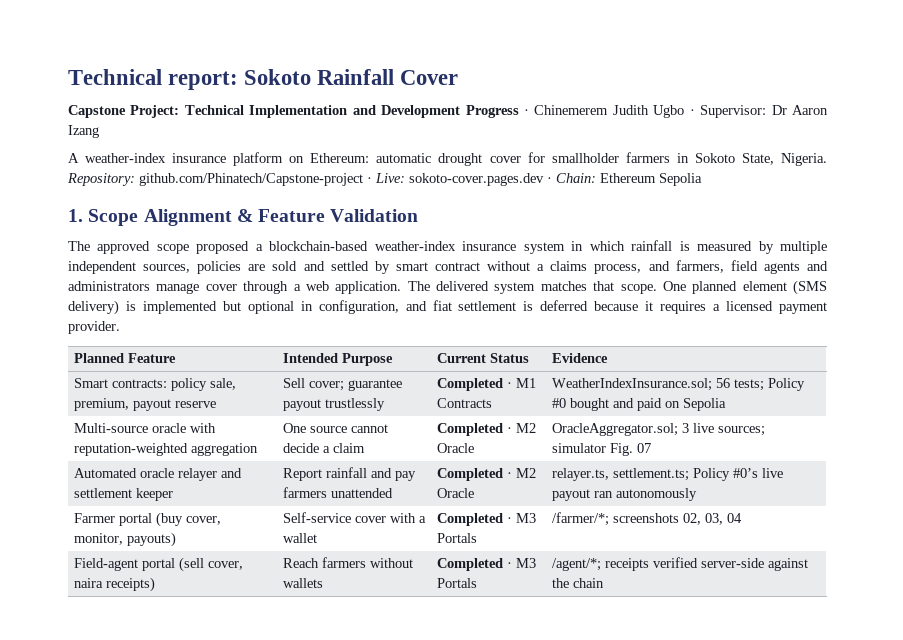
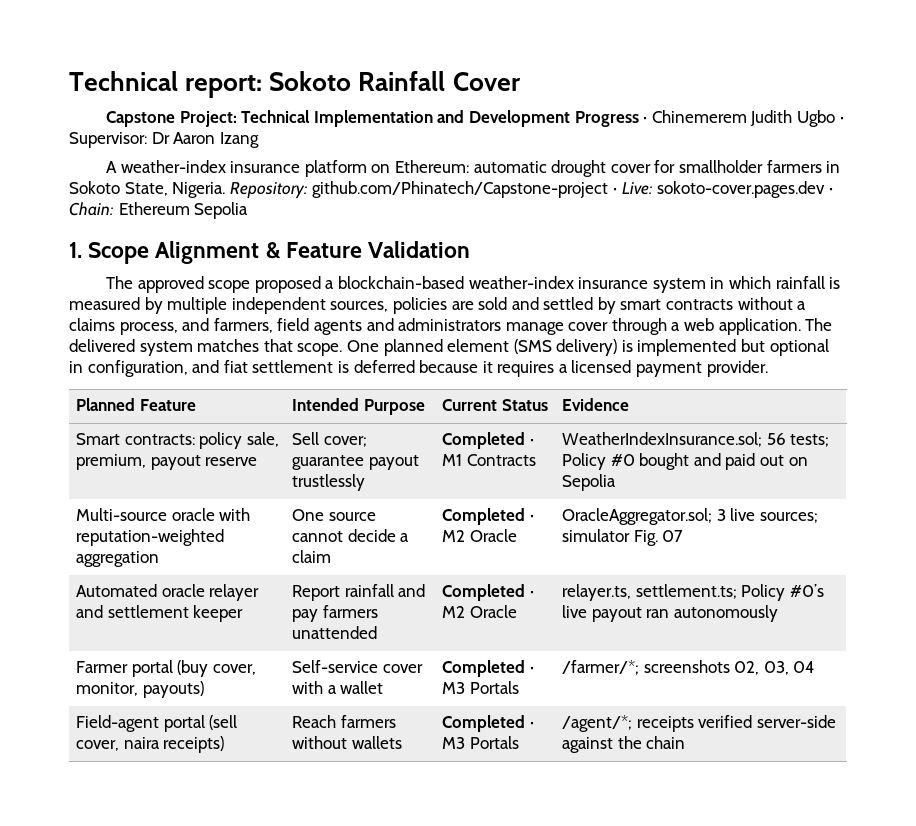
- The approved scope proposed a blockchain-based weather-index insurance system in which rainfall is measured by multiple independent sources, policies are sold and settled by smart contract without a claims process, and farmers, field agents and administrators manage cover through a web application.
+ The approved scope proposed a blockchain-based weather-index insurance system in which rainfall is measured by multiple independent sources, policies are sold and settled by smart contracts without a claims process, and farmers, field agents and administrators manage cover through a web application.
- Smart contracts: policy sale, premium, payout reserve | Sell cover; guarantee payout trustlessly | Completed · M1 Contracts | WeatherIndexInsurance.sol; 56 tests; Policy #0 bought and paid on Sepolia
+ Smart contracts: policy sale, premium, payout reserve | Sell cover; guarantee payout trustlessly | Completed · M1 Contracts | WeatherIndexInsurance.sol; 56 tests; Policy #0 bought and paid out on Sepolia

